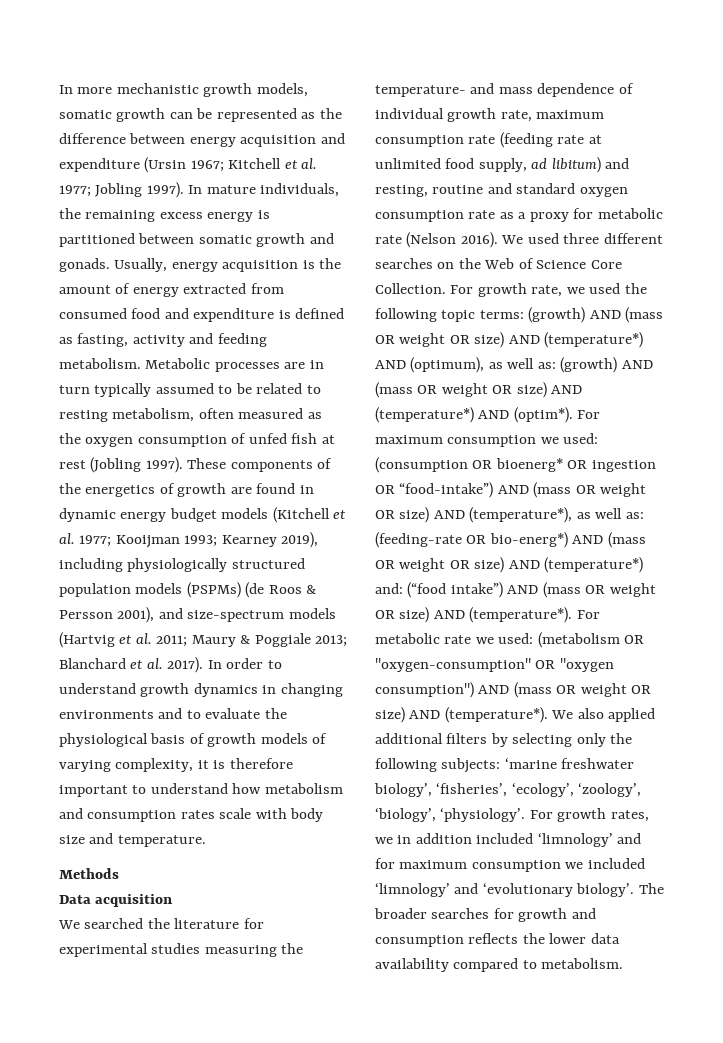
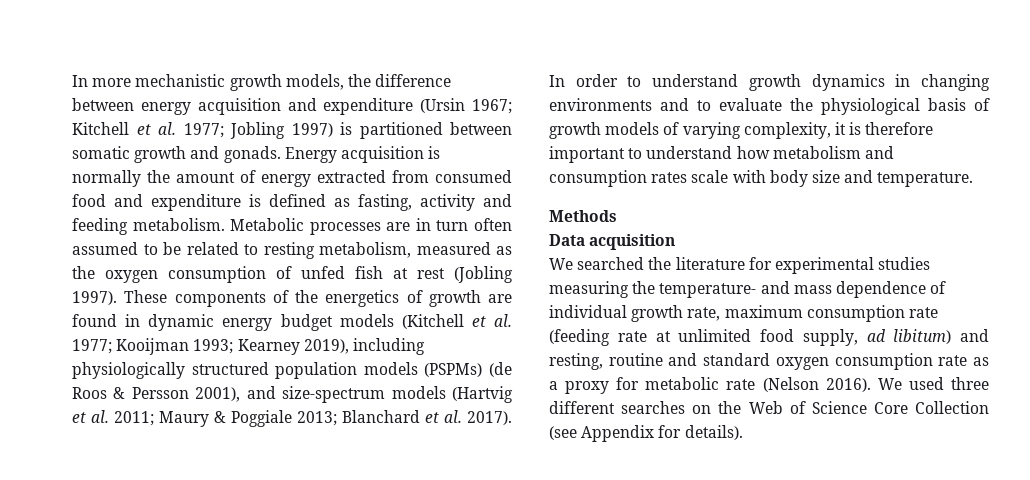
- In more mechanistic growth models, somatic growth can be represented as the difference between energy acquisition and expenditure (Ursin 1967; Kitchell et al. 1977; Jobling 1997). In mature individuals, the remaining excess energy is partitioned between somatic growth and gonads.
+ In more mechanistic growth models, the difference between energy acquisition and expenditure (Ursin 1967; Kitchell et al. 1977; Jobling 1997) is partitioned between somatic growth and gonads.
- Usually, energy acquisition is the amount of energy extracted from consumed food and expenditure is defined as fasting, activity and feeding metabolism.
+ Energy acquisition is normally the amount of energy extracted from consumed food and expenditure is defined as fasting, activity and feeding metabolism.
- Metabolic processes are in turn typically assumed to be related to resting metabolism, often measured as the oxygen consumption of unfed fish at rest (Jobling 1997).
+ Metabolic processes are in turn often assumed to be related to resting metabolism, measured as the oxygen consumption of unfed fish at rest (Jobling 1997).
- We used three different searches on the Web of Science Core Collection. For growth rate, we used the following topic terms: (growth) AND (mass OR weight OR size) AND (temperature*) AND (optimum), as well as: (growth) AND (mass OR weight OR size) AND (temperature*) AND (optim*). For maximum consumption we used: (consumption OR bioenerg* OR ingestion OR “food-intake”) AND (mass OR weight OR size) AND (temperature*), as well as: (feeding-rate OR bio-energ*) AND (mass OR weight OR size) AND (temperature*) and: (“food intake”) AND (mass OR weight OR size) AND (temperature*). For metabolic rate we used: (metabolism OR "oxygen-consumption" OR "oxygen consumption") AND (mass OR weight OR size) AND (temperature*). We also applied additional filters by selecting only the following subjects: ‘marine freshwater biology’, ‘fisheries’, ‘ecology’, ‘zoology’, ‘biology’, ‘physiology’. For growth rates, we in addition included ‘limnology’ and for maximum consumption we included ‘limnology’ and ‘evolutionary biology’. The broader searches for growth and consumption reflects the lower data availability compared to metabolism.
+ We used three different searches on the Web of Science Core Collection (see Appendix for details).

